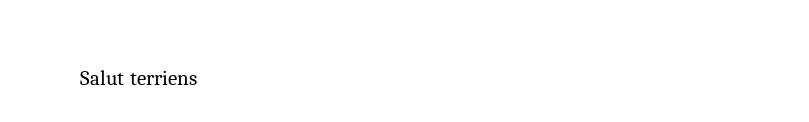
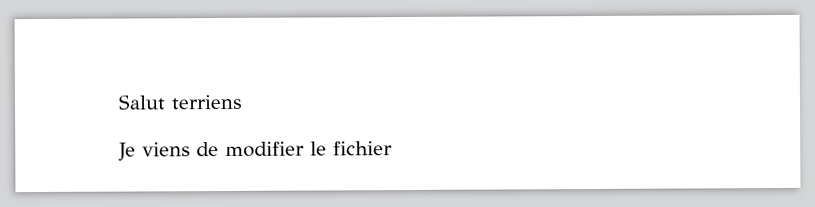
+ Je viens de modifier le fichier

